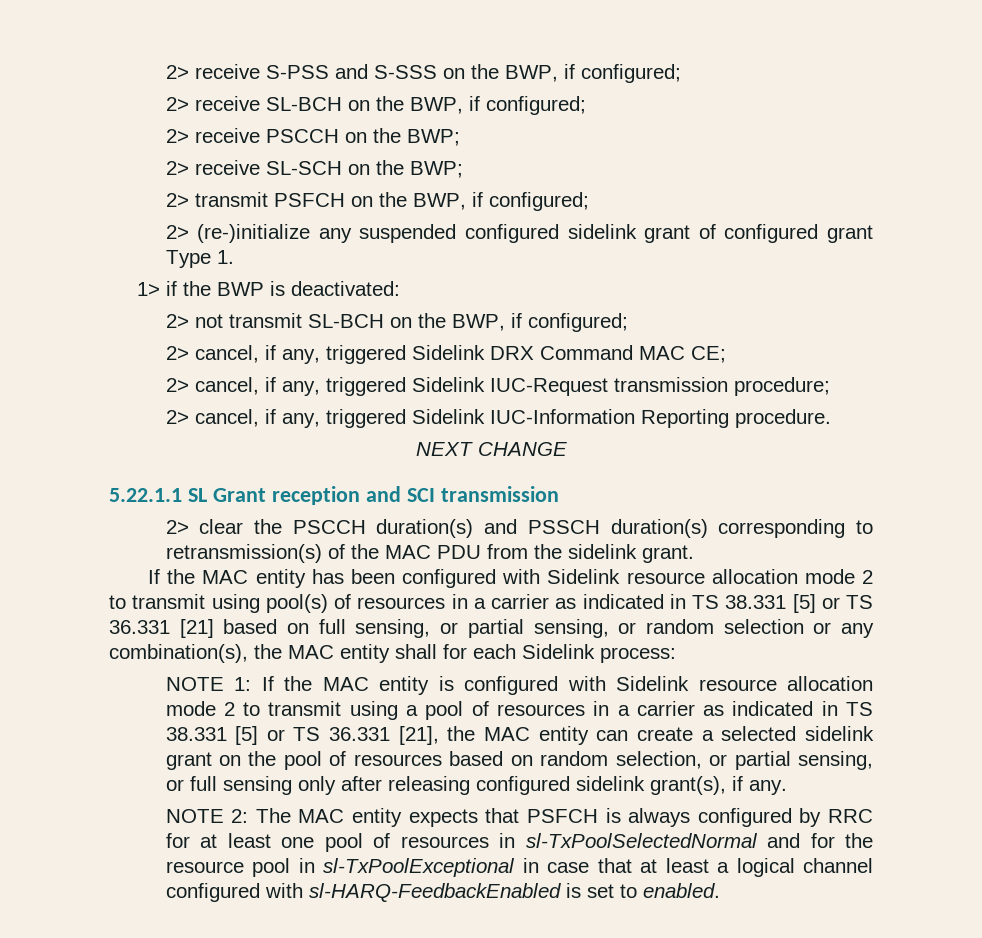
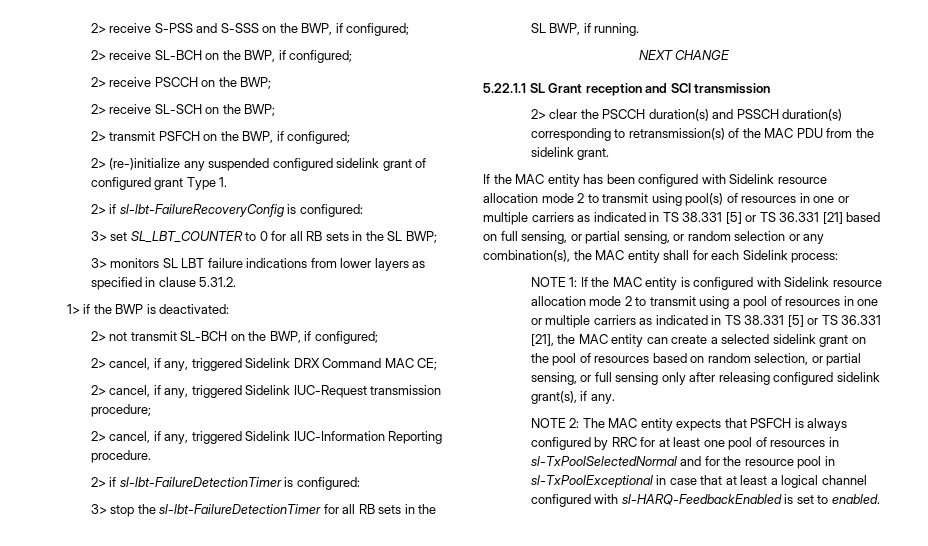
+ 2> if sl-lbt-FailureRecoveryConfig is configured:
+ 3> set SL_LBT_COUNTER to 0 for all RB sets in the SL BWP;
+ 3> monitors SL LBT failure indications from lower layers as specified in clause 5.31.2.
+ 2> if sl-lbt-FailureDetectionTimer is configured:
+ 3> stop the sl-lbt-FailureDetectionTimer for all RB sets in the SL BWP, if running.
- If the MAC entity has been configured with Sidelink resource allocation mode 2 to transmit using pool(s) of resources in a carrier as indicated in TS 38.331 [5] or TS 36.331 [21] based on full sensing, or partial sensing, or random selection or any combination(s), the MAC entity shall for each Sidelink process:
+ If the MAC entity has been configured with Sidelink resource allocation mode 2 to transmit using pool(s) of resources in one or multiple carriers as indicated in TS 38.331 [5] or TS 36.331 [21] based on full sensing, or partial sensing, or random selection or any combination(s), the MAC entity shall for each Sidelink process:
- If the MAC entity is configured with Sidelink resource allocation mode 2 to transmit using a pool of resources in a carrier as indicated in TS 38.331 [5] or TS 36.331 [21], the MAC entity can create a selected sidelink grant on the pool of resources based on random selection, or partial sensing, or full sensing only after releasing configured sidelink grant(s), if any.
+ If the MAC entity is configured with Sidelink resource allocation mode 2 to transmit using a pool of resources in one or multiple carriers as indicated in TS 38.331 [5] or TS 36.331 [21], the MAC entity can create a selected sidelink grant on the pool of resources based on random selection, or partial sensing, or full sensing only after releasing configured sidelink grant(s), if any.

